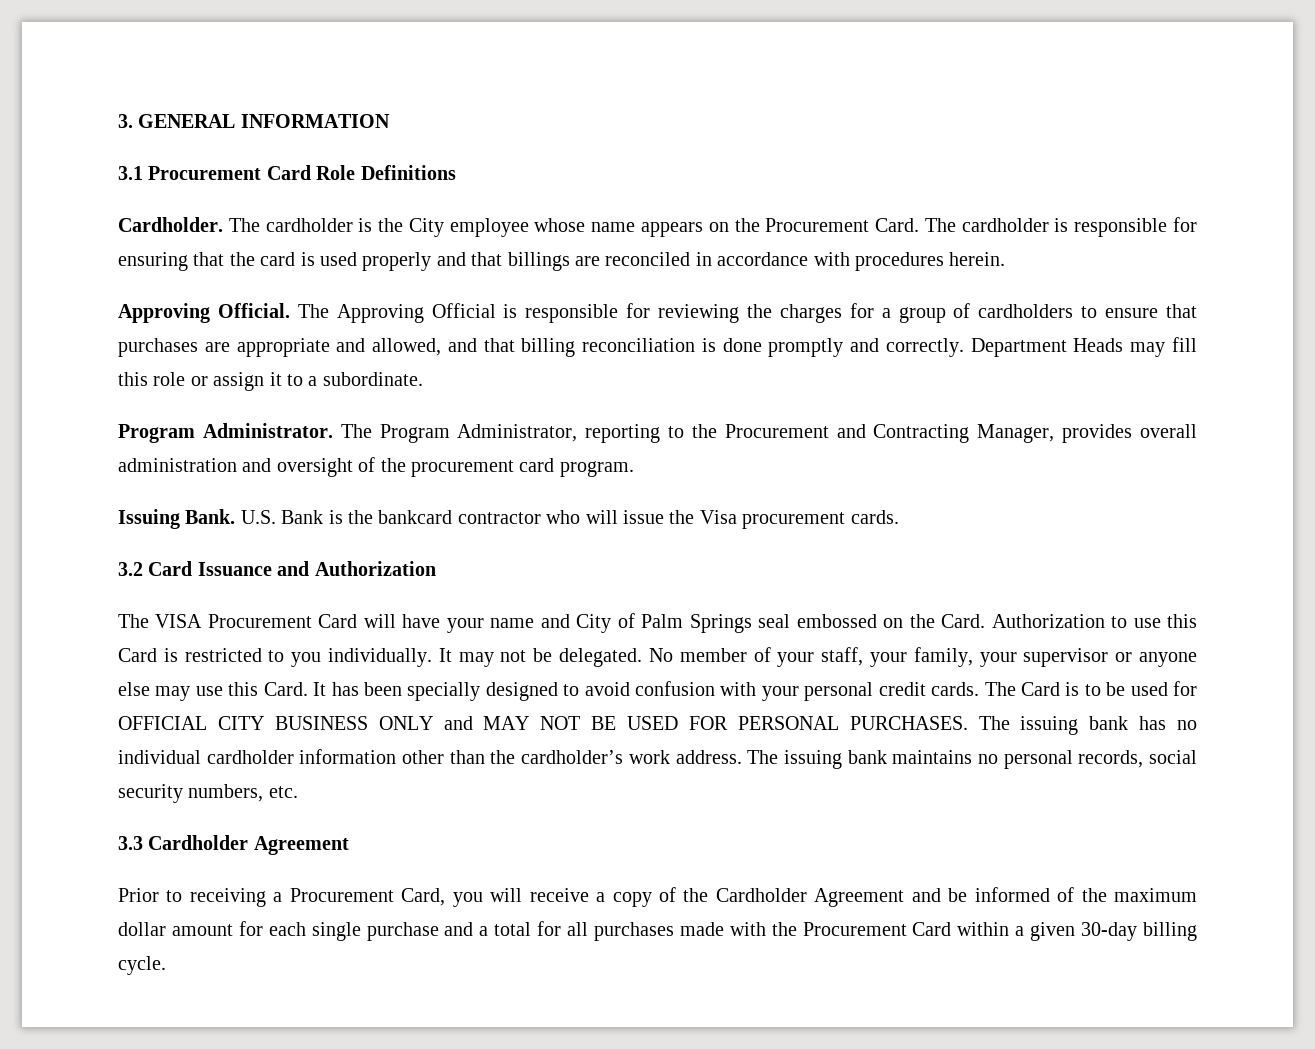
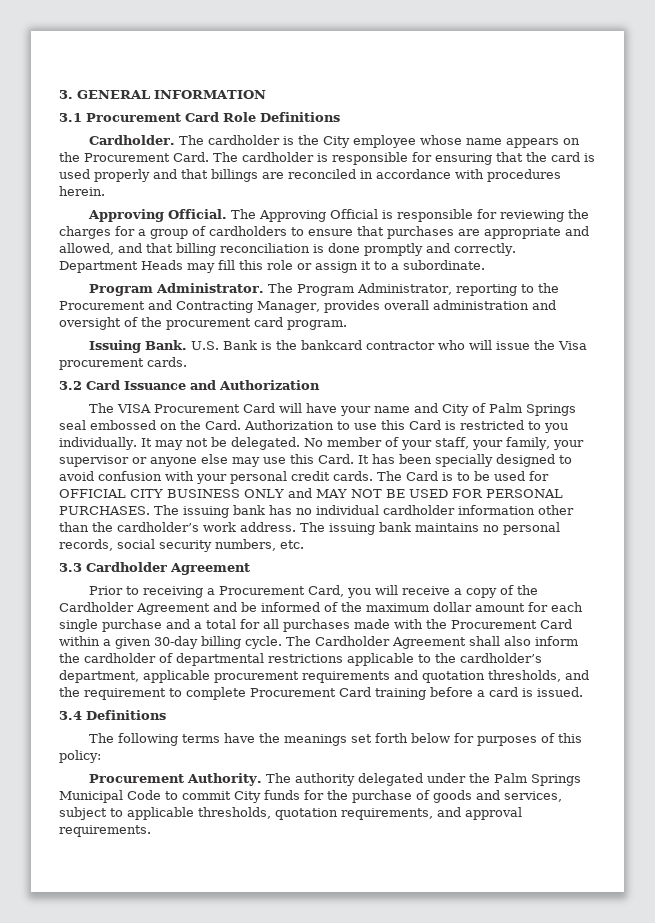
+ The Cardholder Agreement shall also inform the cardholder of departmental restrictions applicable to the cardholder’s department, applicable procurement requirements and quotation thresholds, and the requirement to complete Procurement Card training before a card is issued.
+ 3.4 Definitions
+ The following terms have the meanings set forth below for purposes of this policy:
+ Procurement Authority. The authority delegated under the Palm Springs Municipal Code to commit City funds for the purchase of goods and services, subject to applicable thresholds, quotation requirements, and approval requirements.

